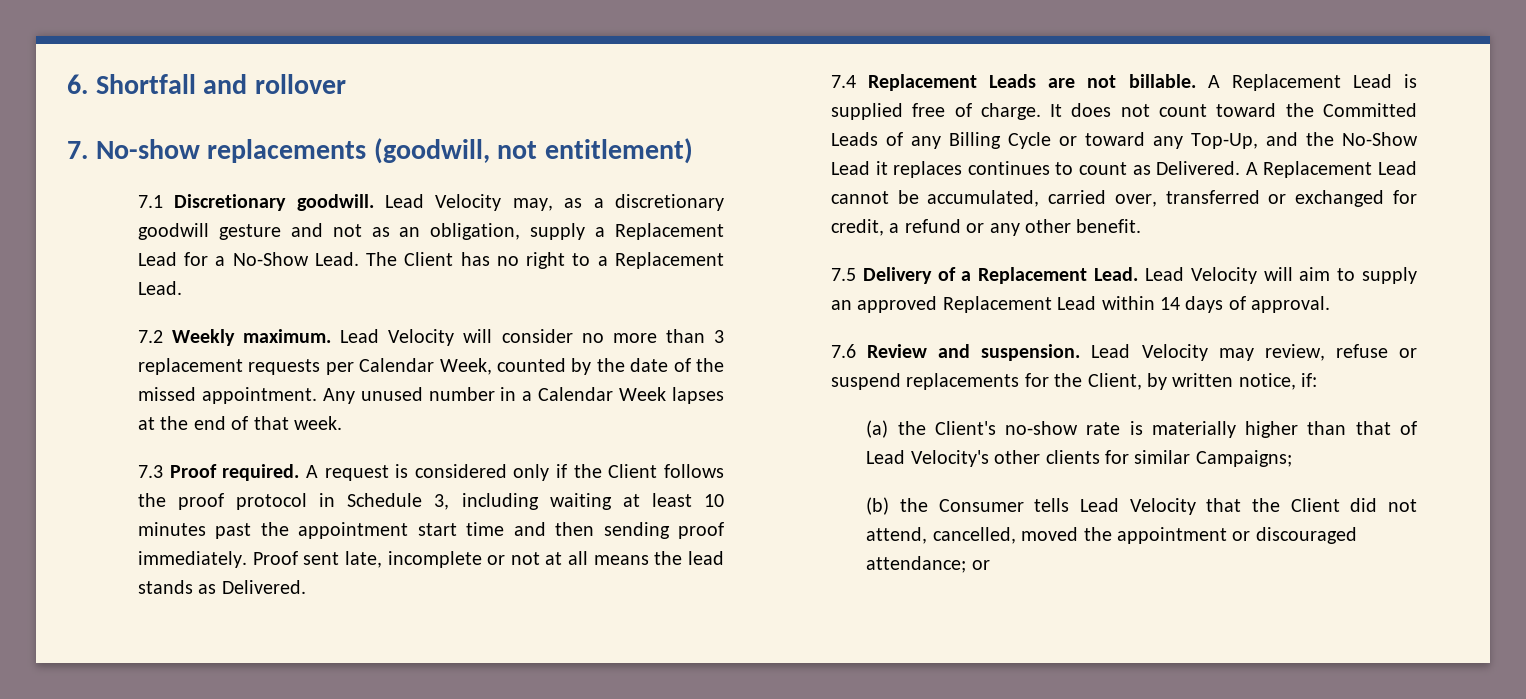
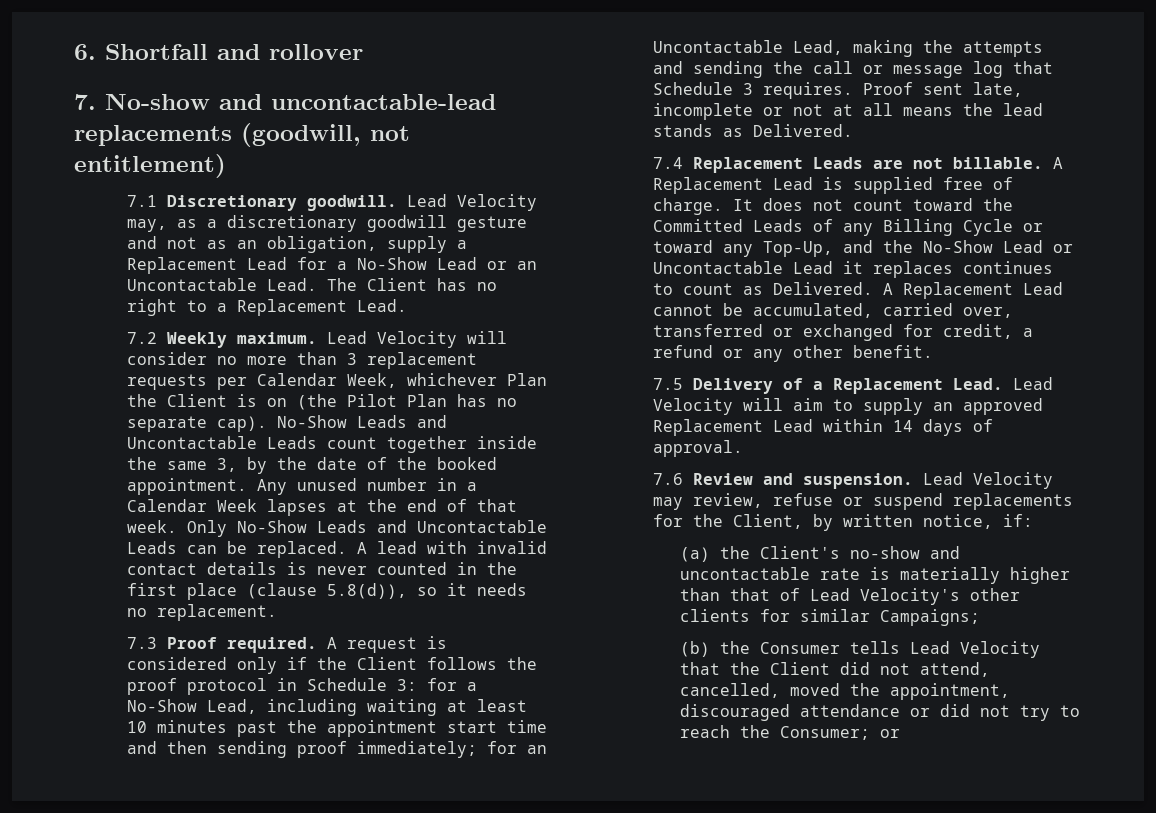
- 7. No-show replacements (goodwill, not entitlement)
+ 7. No-show and uncontactable-lead replacements (goodwill, not entitlement)
- Lead Velocity may, as a discretionary goodwill gesture and not as an obligation, supply a Replacement Lead for a No-Show Lead.
+ Lead Velocity may, as a discretionary goodwill gesture and not as an obligation, supply a Replacement Lead for a No-Show Lead or an Uncontactable Lead.
- Lead Velocity will consider no more than 3 replacement requests per Calendar Week, counted by the date of the missed appointment.
+ Lead Velocity will consider no more than 3 replacement requests per Calendar Week, whichever Plan the Client is on (the Pilot Plan has no separate cap). No-Show Leads and Uncontactable Leads count together inside the same 3, by the date of the booked appointment.
+ Only No-Show Leads and Uncontactable Leads can be replaced. A lead with invalid contact details is never counted in the first place (clause 5.8(d)), so it needs no replacement.
- A request is considered only if the Client follows the proof protocol in Schedule 3, including waiting at least 10 minutes past the appointment start time and then sending proof immediately.
+ A request is considered only if the Client follows the proof protocol in Schedule 3: for a No-Show Lead, including waiting at least 10 minutes past the appointment start time and then sending proof immediately; for an Uncontactable Lead, making the attempts and sending the call or message log that Schedule 3 requires.
- It does not count toward the Committed Leads of any Billing Cycle or toward any Top-Up, and the No-Show Lead it replaces continues to count as Delivered.
+ It does not count toward the Committed Leads of any Billing Cycle or toward any Top-Up, and the No-Show Lead or Uncontactable Lead it replaces continues to count as Delivered.
- (a) the Client's no-show rate is materially higher than that of Lead Velocity's other clients for similar Campaigns;
+ (a) the Client's no-show and uncontactable rate is materially higher than that of Lead Velocity's other clients for similar Campaigns;
- (b) the Consumer tells Lead Velocity that the Client did not attend, cancelled, moved the appointment or discouraged attendance; or
+ (b) the Consumer tells Lead Velocity that the Client did not attend, cancelled, moved the appointment, discouraged attendance or did not try to reach the Consumer; or

